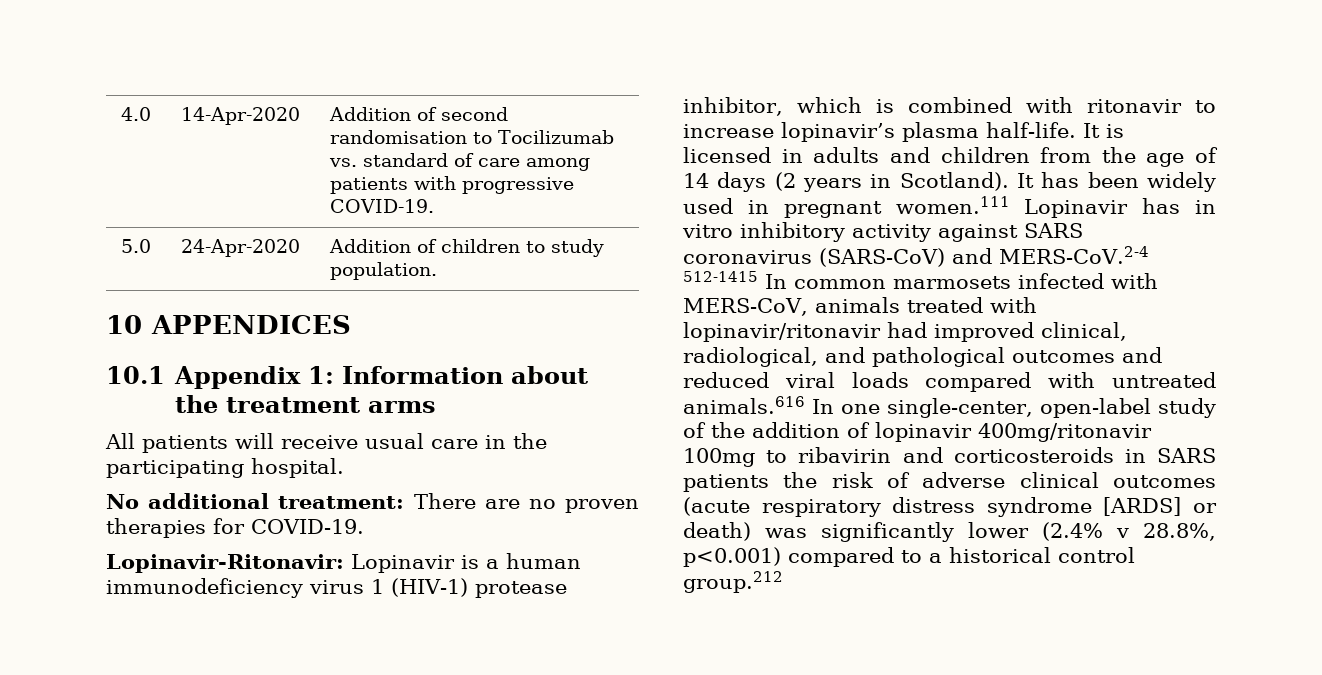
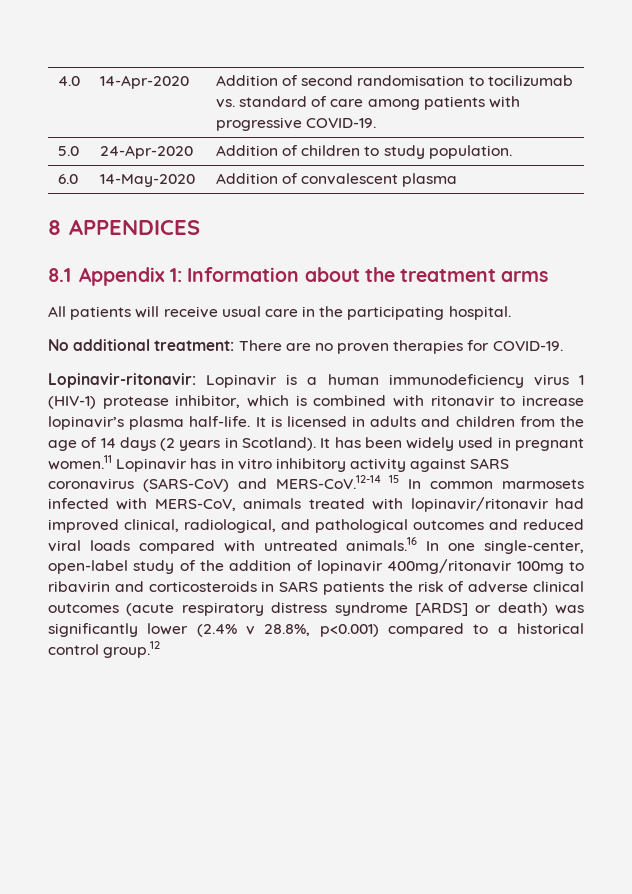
- 4.0 | 14-Apr-2020 | Addition of second randomisation to Tocilizumab vs. standard of care among patients with progressive COVID-19.
+ 4.0 | 14-Apr-2020 | Addition of second randomisation to tocilizumab vs. standard of care among patients with progressive COVID-19.
- 10 APPENDICES
+ 6.0 | 14-May-2020 | Addition of convalescent plasma
+ 8 APPENDICES
- 10.1 Appendix 1: Information about the treatment arms
+ 8.1 Appendix 1: Information about the treatment arms
- Lopinavir-Ritonavir: Lopinavir is a human immunodeficiency virus 1 (HIV-1) protease inhibitor, which is combined with ritonavir to increase lopinavir’s plasma half-life.
+ Lopinavir-ritonavir: Lopinavir is a human immunodeficiency virus 1 (HIV-1) protease inhibitor, which is combined with ritonavir to increase lopinavir’s plasma half-life.
- It has been widely used in pregnant women.111 Lopinavir has in vitro inhibitory activity against SARS coronavirus (SARS-CoV) and MERS-CoV.2-4 512-1415 In common marmosets infected with MERS-CoV, animals treated with lopinavir/ritonavir had improved clinical, radiological, and pathological outcomes and reduced viral loads compared with untreated animals.616 In one single-center, open-label study of the addition of lopinavir 400mg/ritonavir 100mg to ribavirin and corticosteroids in SARS patients the risk of adverse clinical outcomes (acute respiratory distress syndrome [ARDS] or death) was significantly lower (2.4% v 28.8%, p<0.001) compared to a historical control group.212
+ It has been widely used in pregnant women.11 Lopinavir has in vitro inhibitory activity against SARS coronavirus (SARS-CoV) and MERS-CoV.12-14 15 In common marmosets infected with MERS-CoV, animals treated with lopinavir/ritonavir had improved clinical, radiological, and pathological outcomes and reduced viral loads compared with untreated animals.16 In one single-center, open-label study of the addition of lopinavir 400mg/ritonavir 100mg to ribavirin and corticosteroids in SARS patients the risk of adverse clinical outcomes (acute respiratory distress syndrome [ARDS] or death) was significantly lower (2.4% v 28.8%, p<0.001) compared to a historical control group.12

